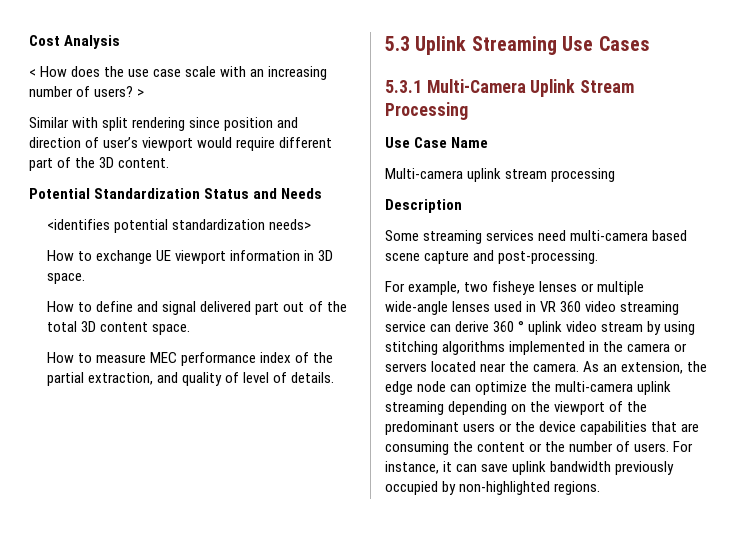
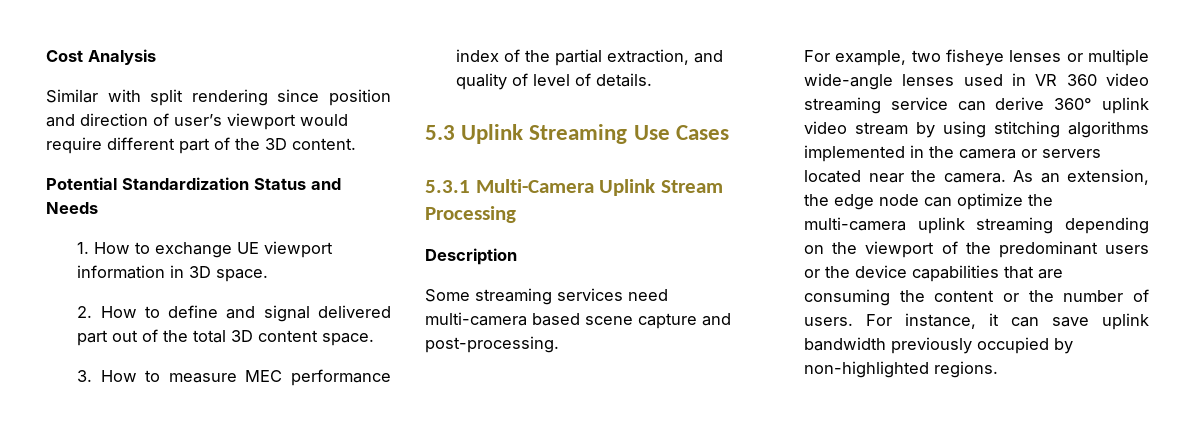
- < How does the use case scale with an increasing number of users? >
- <identifies potential standardization needs>
- How to exchange UE viewport information in 3D space.
+ 1. How to exchange UE viewport information in 3D space.
- How to define and signal delivered part out of the total 3D content space.
+ 2. How to define and signal delivered part out of the total 3D content space.
- How to measure MEC performance index of the partial extraction, and quality of level of details.
+ 3. How to measure MEC performance index of the partial extraction, and quality of level of details.
- Use Case Name
- Multi-camera uplink stream processing
- For example, two fisheye lenses or multiple wide-angle lenses used in VR 360 video streaming service can derive 360 ° uplink video stream by using stitching algorithms implemented in the camera or servers located near the camera.
+ For example, two fisheye lenses or multiple wide-angle lenses used in VR 360 video streaming service can derive 360° uplink video stream by using stitching algorithms implemented in the camera or servers located near the camera.

